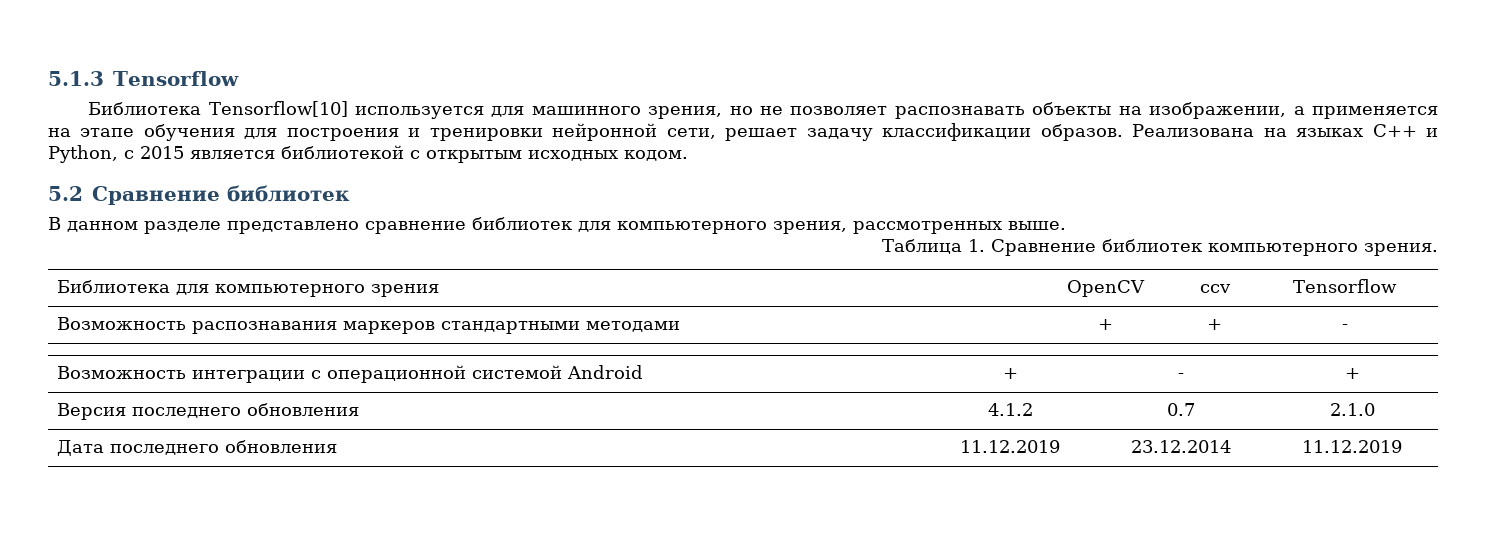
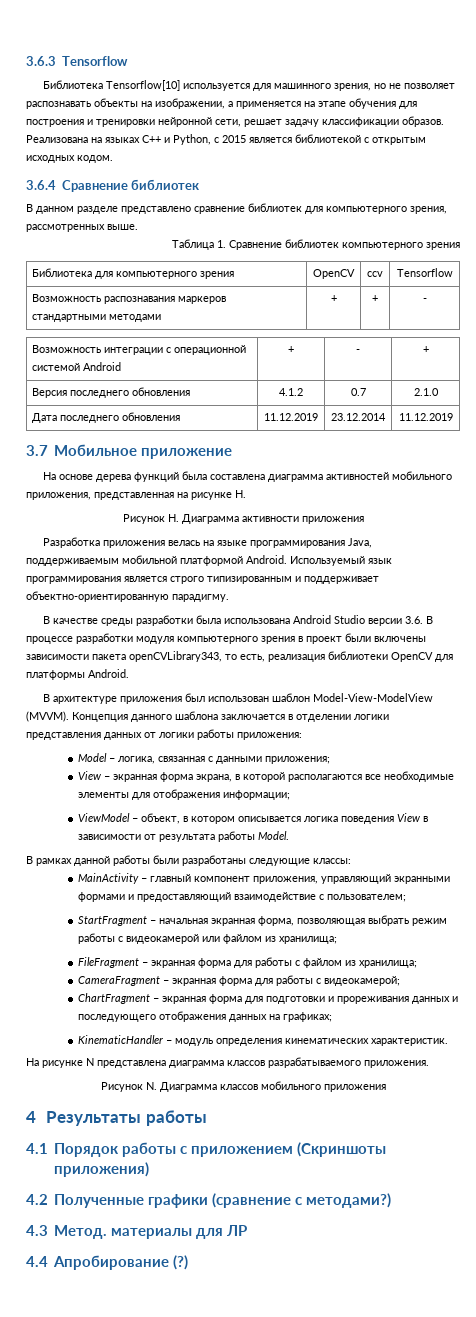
- 5.1.3 Tensorflow
+ 3.6.3 Tensorflow
- 5.2 Сравнение библиотек
+ 3.6.4 Сравнение библиотек
- Таблица 1. Сравнение библиотек компьютерного зрения.
+ Таблица 1. Сравнение библиотек компьютерного зрения
+ 3.7 Мобильное приложение
+ На основе дерева функций была составлена диаграмма активностей мобильного приложения, представленная на рисунке Н.
+ Рисунок Н. Диаграмма активности приложения
+ Разработка приложения велась на языке программирования Java, поддерживаемым мобильной платформой Android. Используемый язык программирования является строго типизированным и поддерживает объектно-ориентированную парадигму.
+ В качестве среды разработки была использована Android Studio версии 3.6. В процессе разработки модуля компьютерного зрения в проект были включены зависимости пакета openCVLibrary343, то есть, реализация библиотеки OpenCV для платформы Android.
+ В архитектуре приложения был использован шаблон Model-View-ModelView (MVVM). Концепция данного шаблона заключается в отделении логики представления данных от логики работы приложения:
+ Model – логика, связанная с данными приложения;
+ View – экранная форма экрана, в которой располагаются все необходимые элементы для отображения информации;
+ ViewModel – объект, в котором описывается логика поведения View в зависимости от результата работы Model.
+ В рамках данной работы были разработаны следующие классы:
+ MainActivity – главный компонент приложения, управляющий экранными формами и предоставляющий взаимодействие с пользователем;
+ StartFragment – начальная экранная форма, позволяющая выбрать режим работы с видеокамерой или файлом из хранилища;
+ FileFragment – экранная форма для работы с файлом из хранилища;
+ CameraFragment – экранная форма для работы с видеокамерой;
+ ChartFragment – экранная форма для подготовки и прореживания данных и последующего отображения данных на графиках;
+ KinematicHandler – модуль определения кинематических характеристик.
+ На рисунке N представлена диаграмма классов разрабатываемого приложения.
+ Рисунок N. Диаграмма классов мобильного приложения
+ 4 Результаты работы
+ 4.1 Порядок работы с приложением (Скриншоты приложения)
+ 4.2 Полученные графики (сравнение с методами?)
+ 4.3 Метод. материалы для ЛР
+ 4.4 Апробирование (?)

